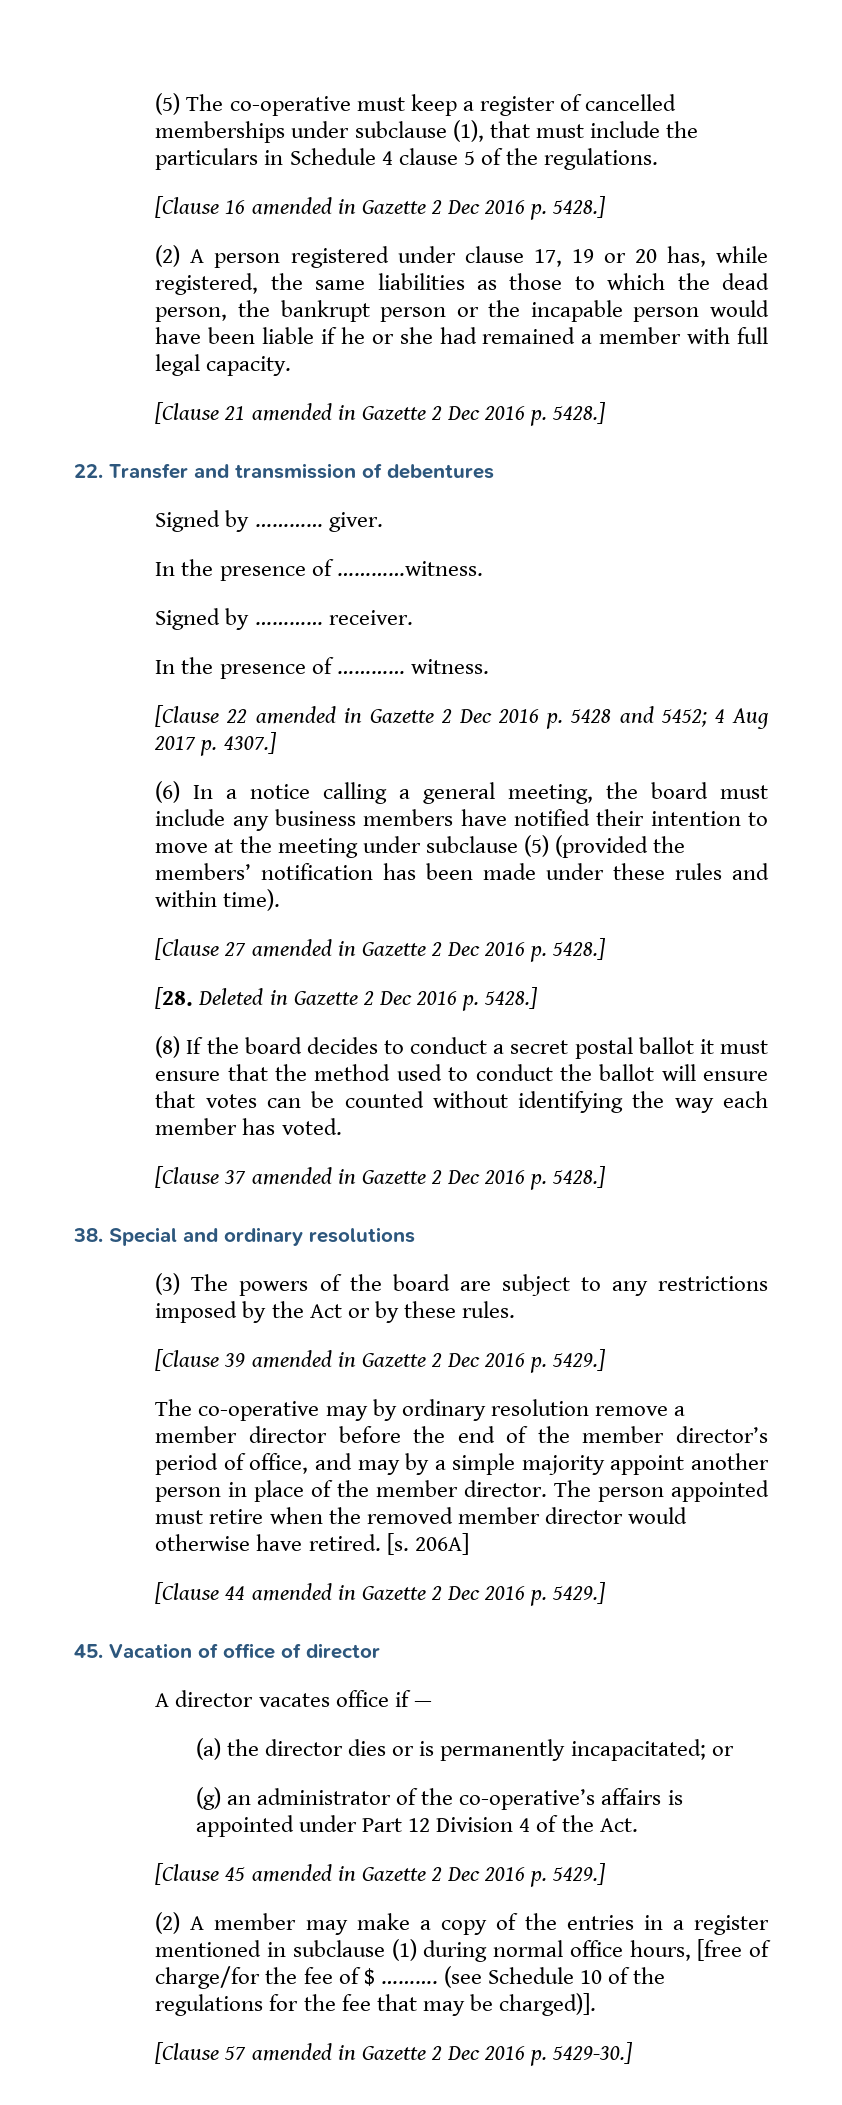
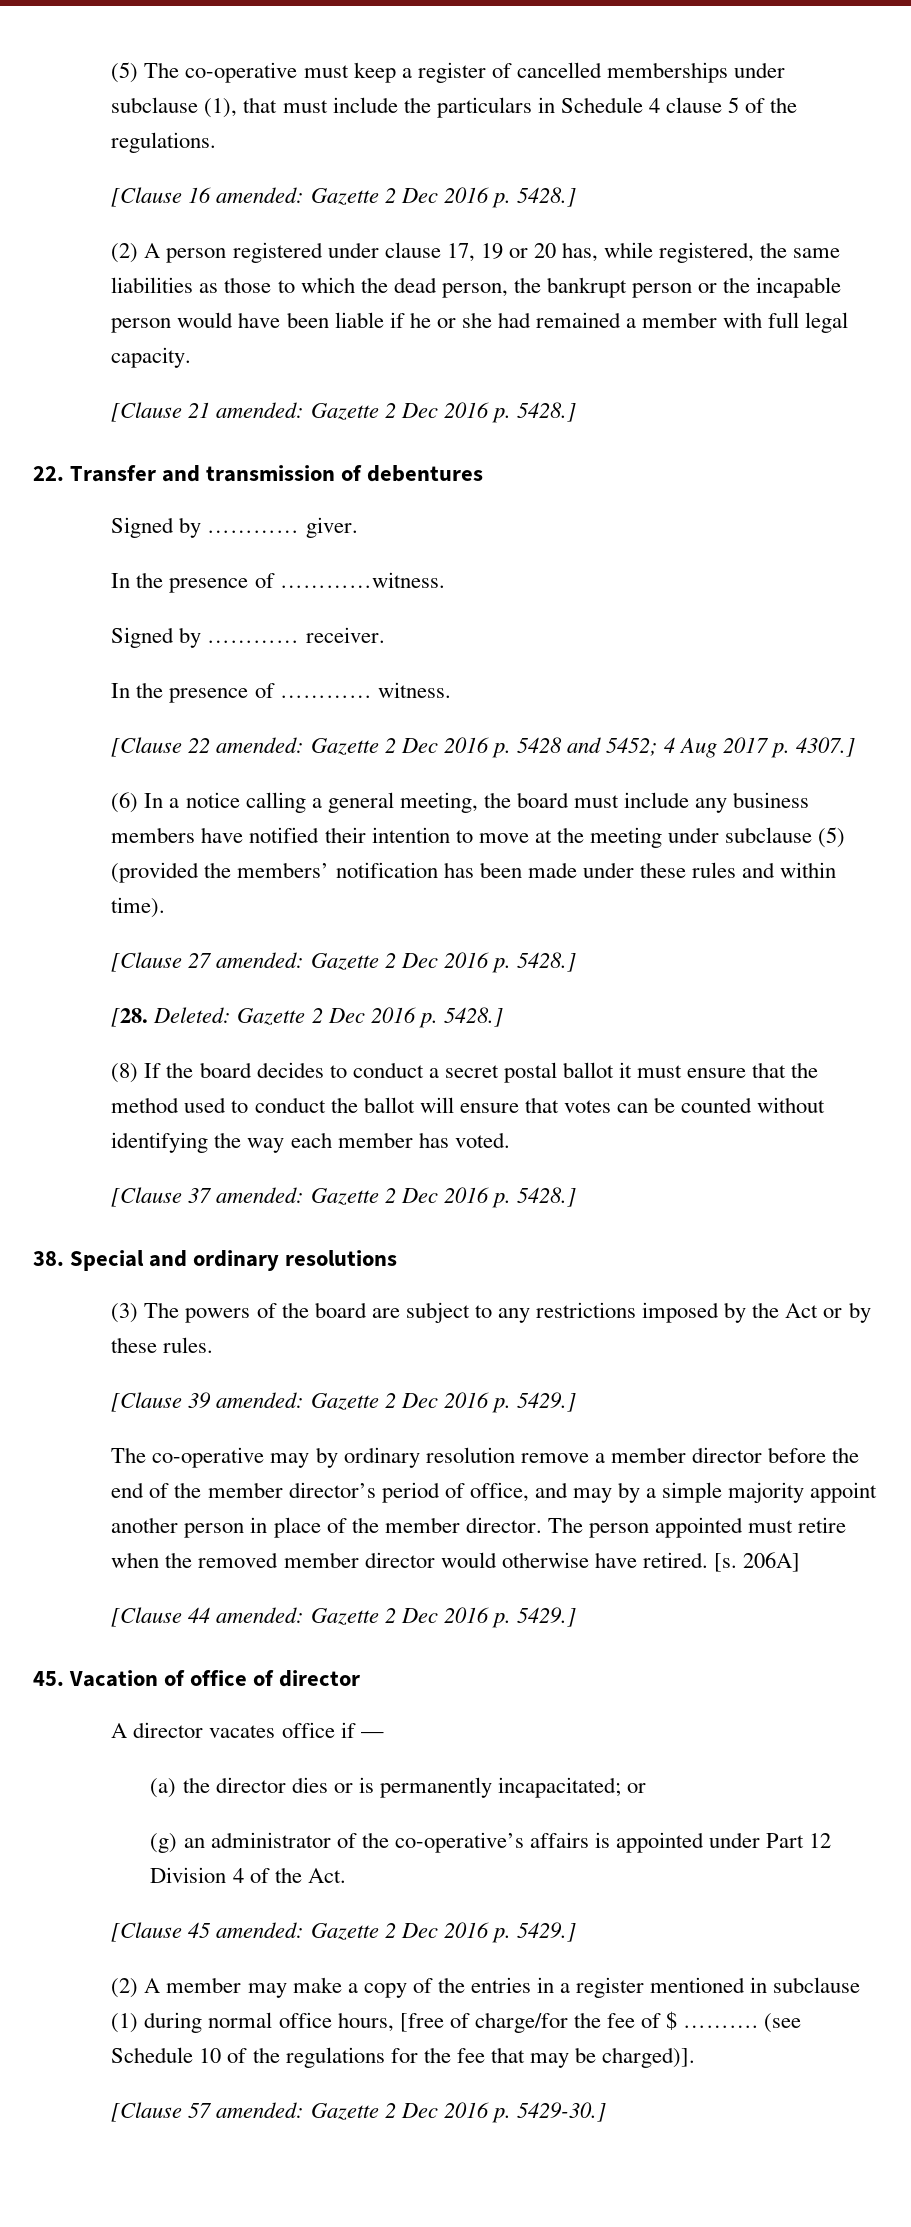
- [Clause 16 amended in Gazette 2 Dec 2016 p. 5428.]
+ [Clause 16 amended: Gazette 2 Dec 2016 p. 5428.]
- [Clause 21 amended in Gazette 2 Dec 2016 p. 5428.]
+ [Clause 21 amended: Gazette 2 Dec 2016 p. 5428.]
- [Clause 22 amended in Gazette 2 Dec 2016 p. 5428 and 5452; 4 Aug 2017 p. 4307.]
+ [Clause 22 amended: Gazette 2 Dec 2016 p. 5428 and 5452; 4 Aug 2017 p. 4307.]
- [Clause 27 amended in Gazette 2 Dec 2016 p. 5428.]
+ [Clause 27 amended: Gazette 2 Dec 2016 p. 5428.]
- [28. Deleted in Gazette 2 Dec 2016 p. 5428.]
+ [28. Deleted: Gazette 2 Dec 2016 p. 5428.]
- [Clause 37 amended in Gazette 2 Dec 2016 p. 5428.]
+ [Clause 37 amended: Gazette 2 Dec 2016 p. 5428.]
- [Clause 39 amended in Gazette 2 Dec 2016 p. 5429.]
+ [Clause 39 amended: Gazette 2 Dec 2016 p. 5429.]
- [Clause 44 amended in Gazette 2 Dec 2016 p. 5429.]
+ [Clause 44 amended: Gazette 2 Dec 2016 p. 5429.]
- [Clause 45 amended in Gazette 2 Dec 2016 p. 5429.]
+ [Clause 45 amended: Gazette 2 Dec 2016 p. 5429.]
- [Clause 57 amended in Gazette 2 Dec 2016 p. 5429-30.]
+ [Clause 57 amended: Gazette 2 Dec 2016 p. 5429-30.]

